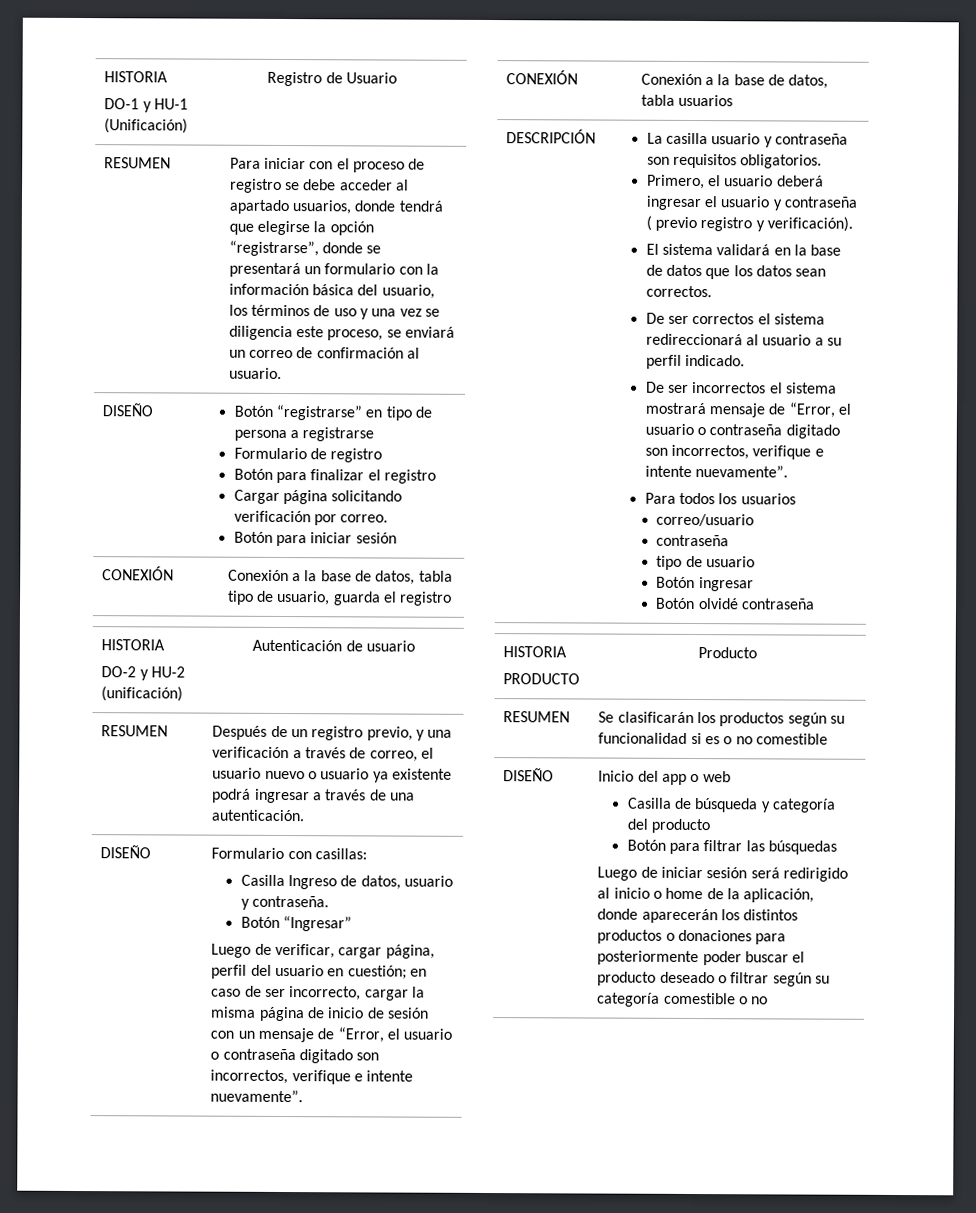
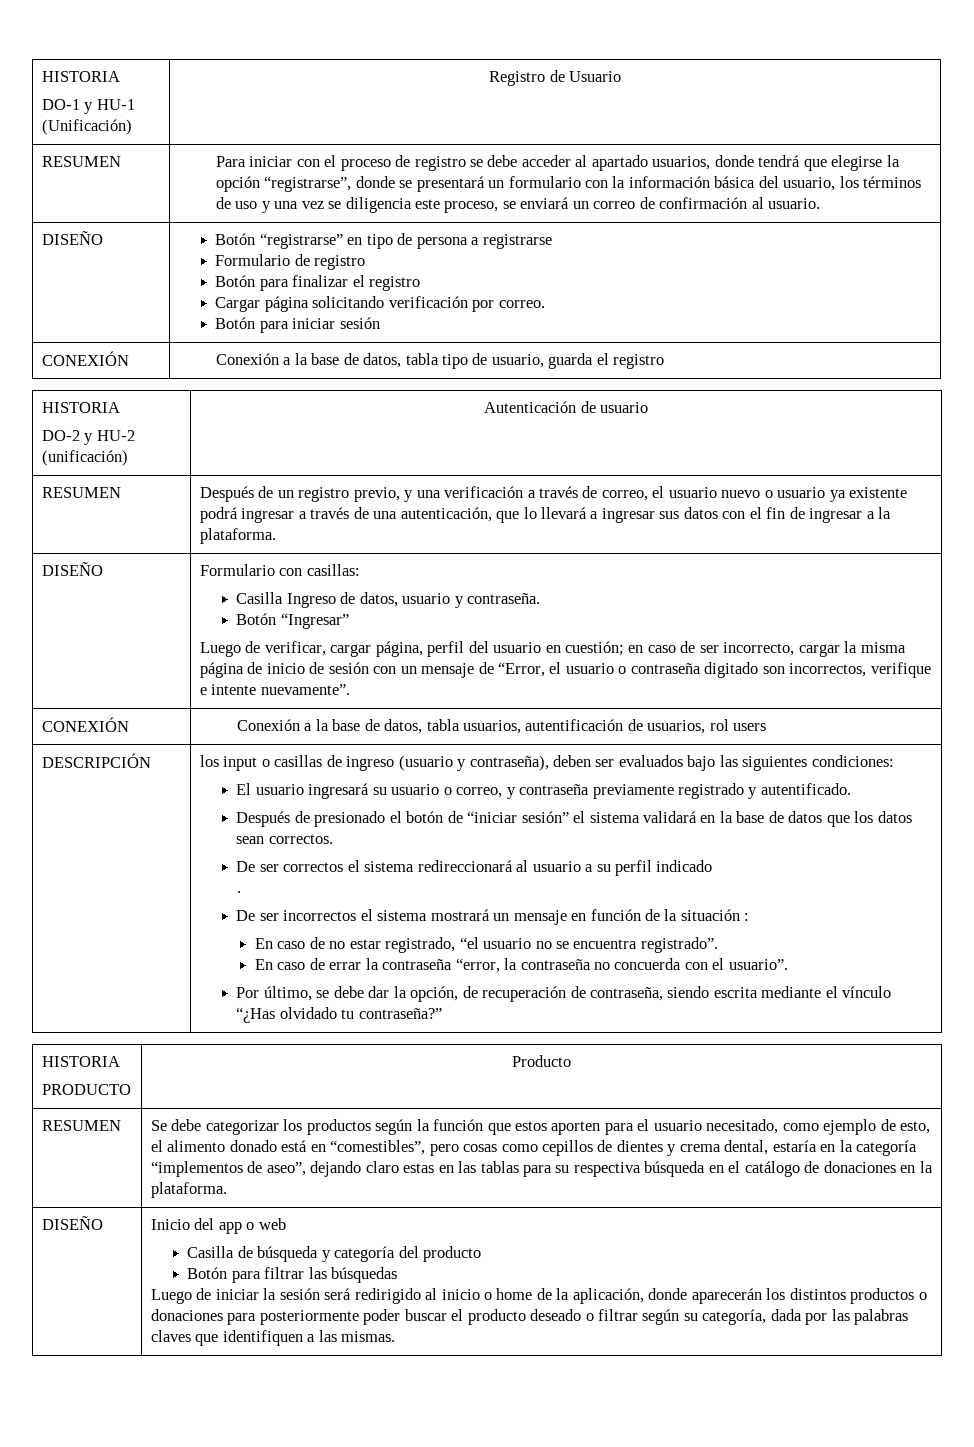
- Después de un registro previo, y una verificación a través de correo, el usuario nuevo o usuario ya existente podrá ingresar a través de una autenticación.
+ Después de un registro previo, y una verificación a través de correo, el usuario nuevo o usuario ya existente podrá ingresar a través de una autenticación, que lo llevará a ingresar sus datos con el fin de ingresar a la plataforma.
- CONEXIÓN | Conexión a la base de datos, tabla usuarios
- DESCRIPCIÓN | La casilla usuario y contraseña son requisitos obligatorios.
- Primero, el usuario deberá ingresar el usuario y contraseña ( previo registro y verificación).
- El sistema validará en la base de datos que los datos sean correctos.
+ CONEXIÓN | Conexión a la base de datos, tabla usuarios, autentificación de usuarios, rol users
+ DESCRIPCIÓN | los input o casillas de ingreso (usuario y contraseña), deben ser evaluados bajo las siguientes condiciones:
+ El usuario ingresará su usuario o correo, y contraseña previamente registrado y autentificado.
+ Después de presionado el botón de “iniciar sesión” el sistema validará en la base de datos que los datos sean correctos.
- De ser correctos el sistema redireccionará al usuario a su perfil indicado.
+ De ser correctos el sistema redireccionará al usuario a su perfil indicado
+ .
- De ser incorrectos el sistema mostrará mensaje de “Error, el usuario o contraseña digitado son incorrectos, verifique e intente nuevamente”.
- Para todos los usuarios
- correo/usuario
- contraseña
- tipo de usuario
- Botón ingresar
- Botón olvidé contraseña
+ De ser incorrectos el sistema mostrará un mensaje en función de la situación :
+ En caso de no estar registrado, “el usuario no se encuentra registrado”.
+ En caso de errar la contraseña “error, la contraseña no concuerda con el usuario”.
+ Por último, se debe dar la opción, de recuperación de contraseña, siendo escrita mediante el vínculo “¿Has olvidado tu contraseña?”
- Se clasificarán los productos según su funcionalidad si es o no comestible
+ Se debe categorizar los productos según la función que estos aporten para el usuario necesitado, como ejemplo de esto, el alimento donado está en “comestibles”, pero cosas como cepillos de dientes y crema dental, estaría en la categoría “implementos de aseo”, dejando claro estas en las tablas para su respectiva búsqueda en el catálogo de donaciones en la plataforma.
- Luego de iniciar sesión será redirigido al inicio o home de la aplicación, donde aparecerán los distintos productos o donaciones para posteriormente poder buscar el producto deseado o filtrar según su categoría comestible o no
+ Luego de iniciar la sesión será redirigido al inicio o home de la aplicación, donde aparecerán los distintos productos o donaciones para posteriormente poder buscar el producto deseado o filtrar según su categoría, dada por las palabras claves que identifiquen a las mismas.

